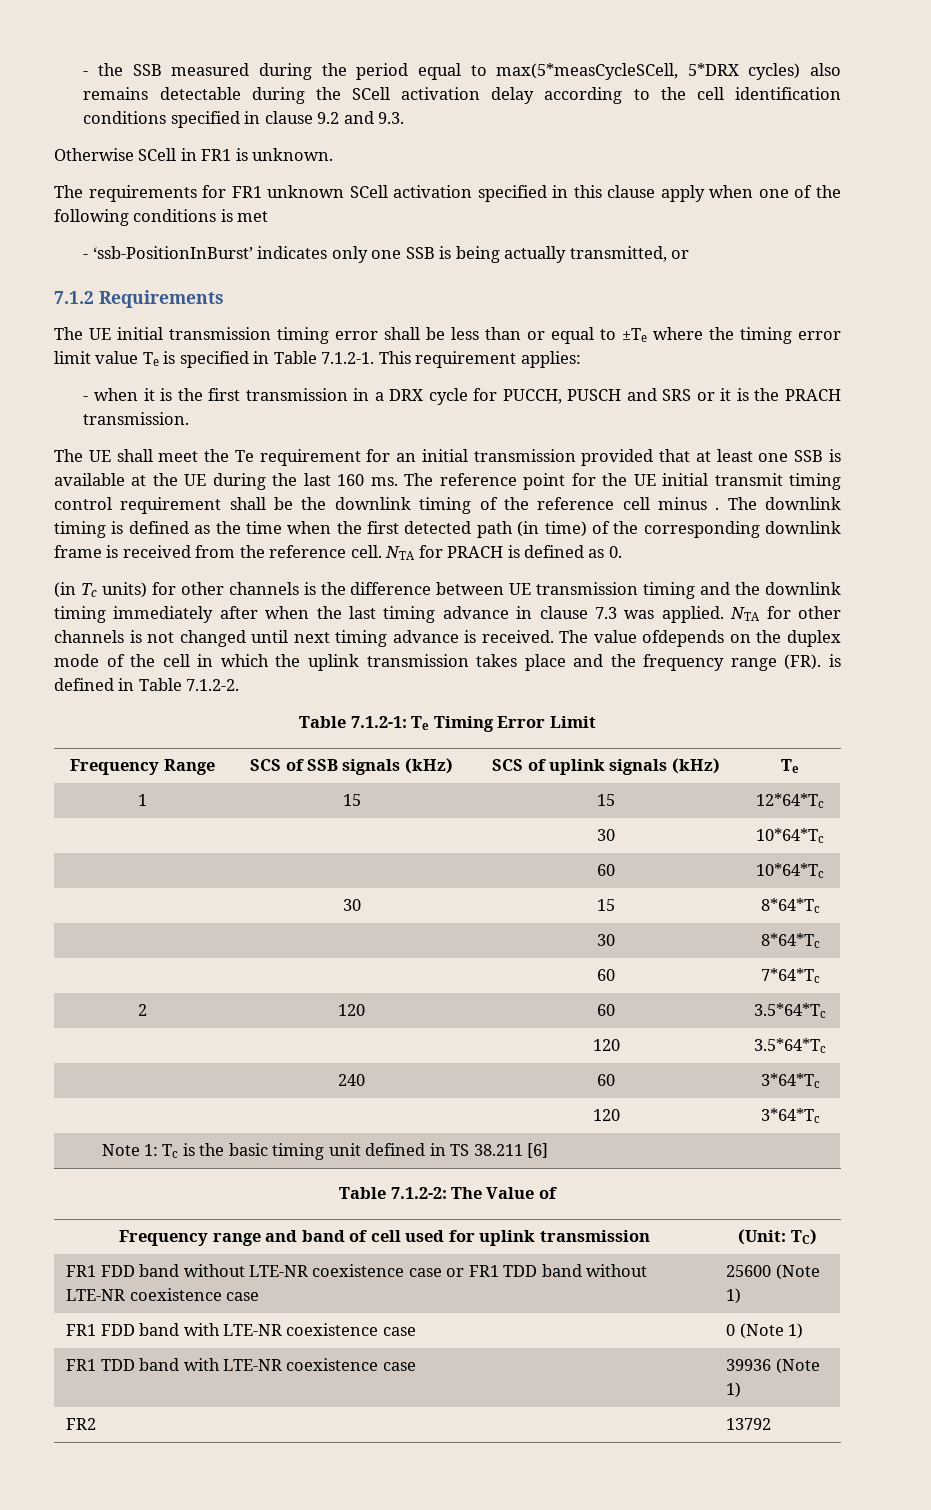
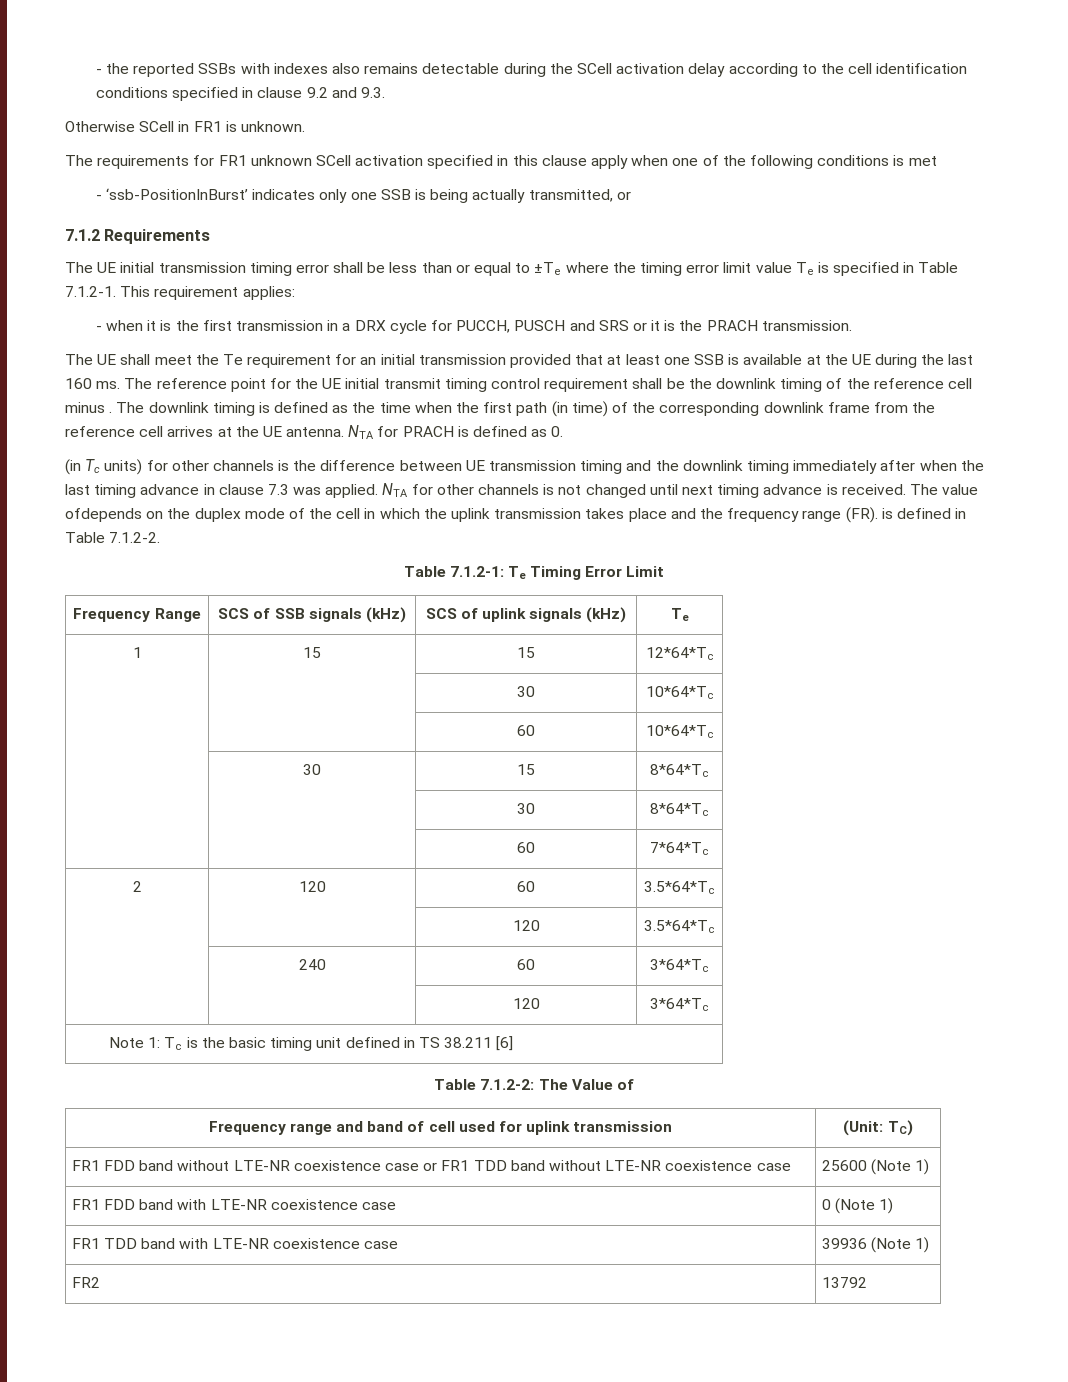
- - the SSB measured during the period equal to max(5*measCycleSCell, 5*DRX cycles) also remains detectable during the SCell activation delay according to the cell identification conditions specified in clause 9.2 and 9.3.
+ - the reported SSBs with indexes also remains detectable during the SCell activation delay according to the cell identification conditions specified in clause 9.2 and 9.3.
- The downlink timing is defined as the time when the first detected path (in time) of the corresponding downlink frame is received from the reference cell.
+ The downlink timing is defined as the time when the first path (in time) of the corresponding downlink frame from the reference cell arrives at the UE antenna.

